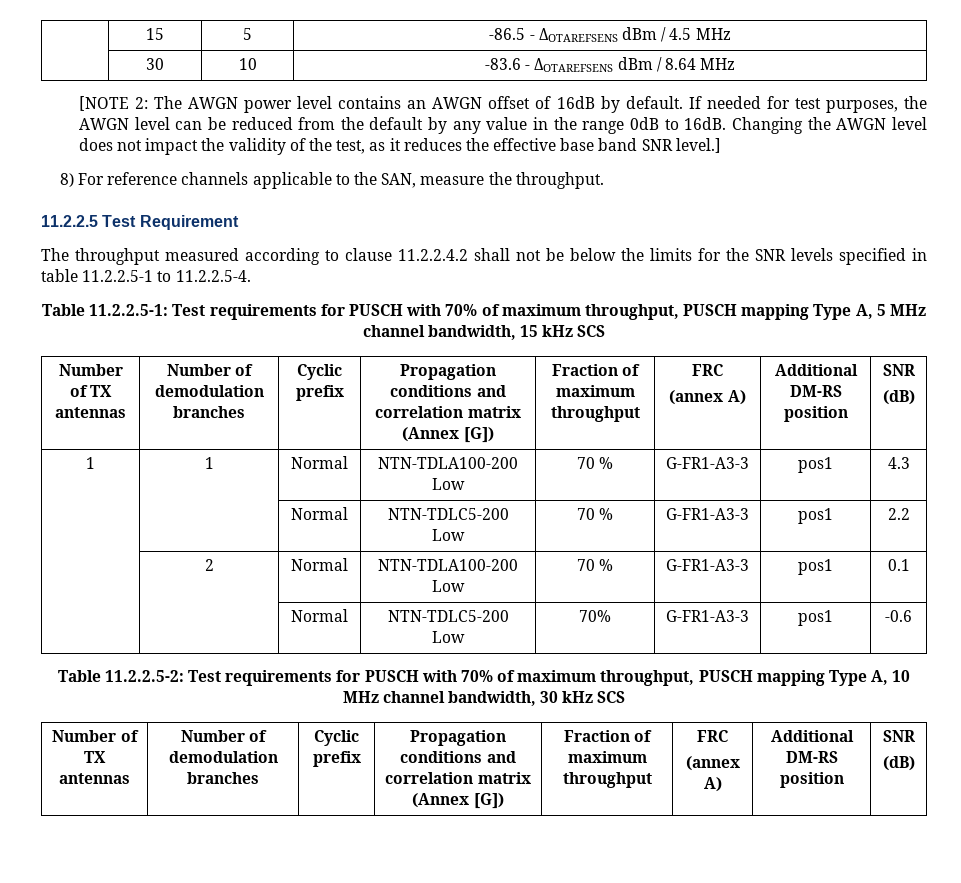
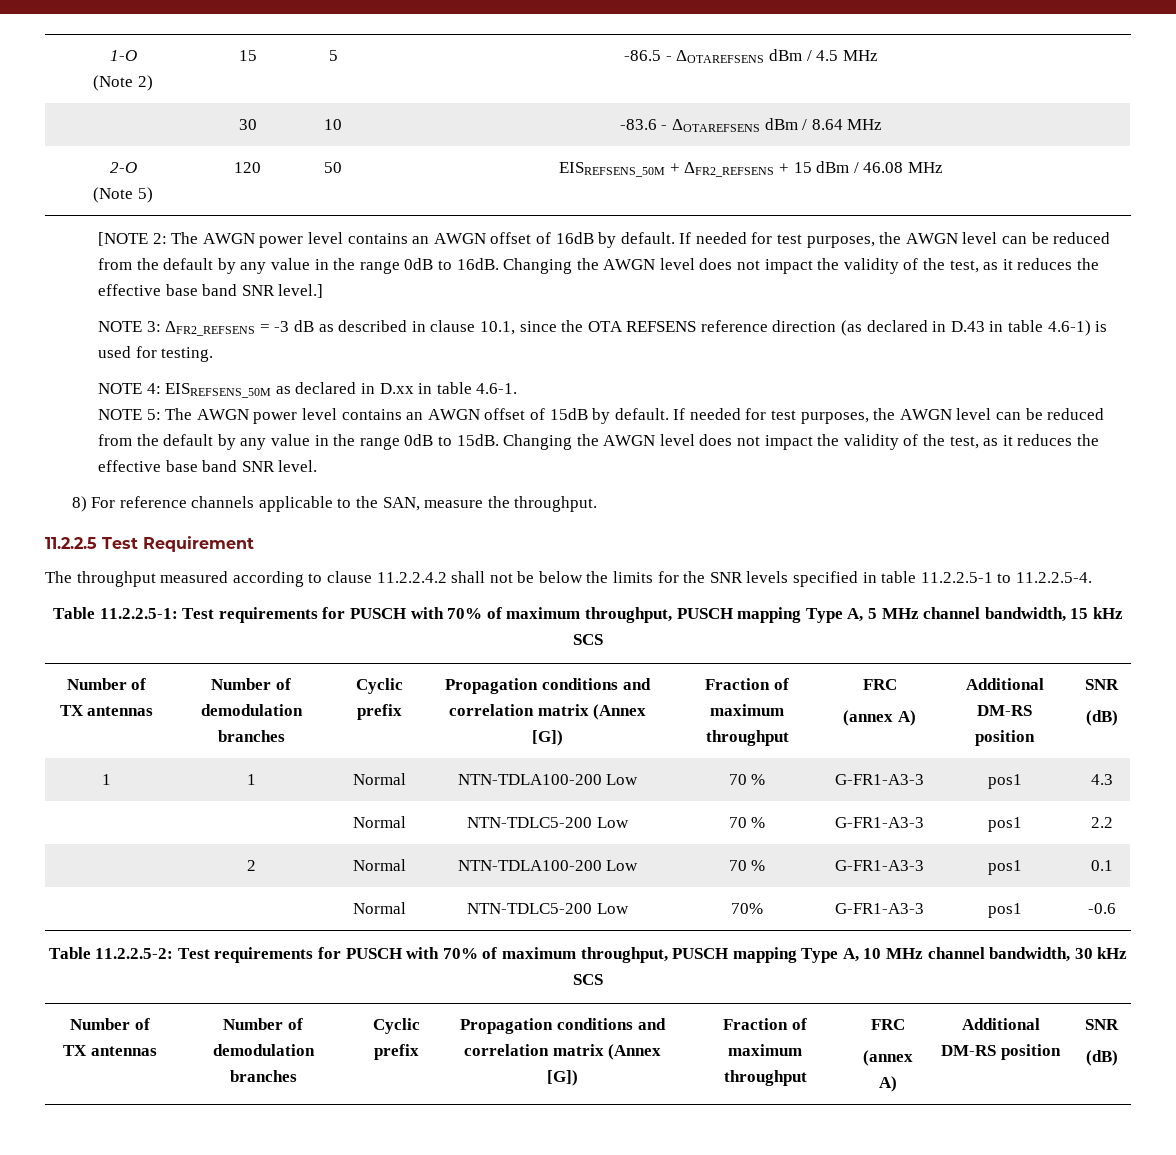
- | 15 | 5 | -86.5 - ΔOTAREFSENS dBm / 4.5 MHz
+ 1-O
+ (Note 2) | 15 | 5 | -86.5 - ΔOTAREFSENS dBm / 4.5 MHz
+ 2-O
+ (Note 5) | 120 | 50 | EISREFSENS_50M + ΔFR2_REFSENS + 15 dBm / 46.08 MHz
+ NOTE 3: ΔFR2_REFSENS = -3 dB as described in clause 10.1, since the OTA REFSENS reference direction (as declared in D.43 in table 4.6-1) is used for testing.
+ NOTE 4: EISREFSENS_50M as declared in D.xx in table 4.6-1.
+ NOTE 5: The AWGN power level contains an AWGN offset of 15dB by default. If needed for test purposes, the AWGN level can be reduced from the default by any value in the range 0dB to 15dB. Changing the AWGN level does not impact the validity of the test, as it reduces the effective base band SNR level.

